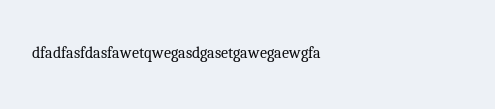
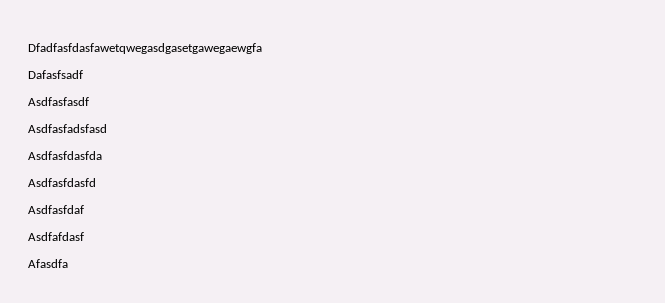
- dfadfasfdasfawetqwegasdgasetgawegaewgfa
+ Dfadfasfdasfawetqwegasdgasetgawegaewgfa
+ Dafasfsadf
+ Asdfasfasdf
+ Asdfasfadsfasd
+ Asdfasfdasfda
+ Asdfasfdasfd
+ Asdfasfdaf
+ Asdfafdasf
+ Afasdfa

